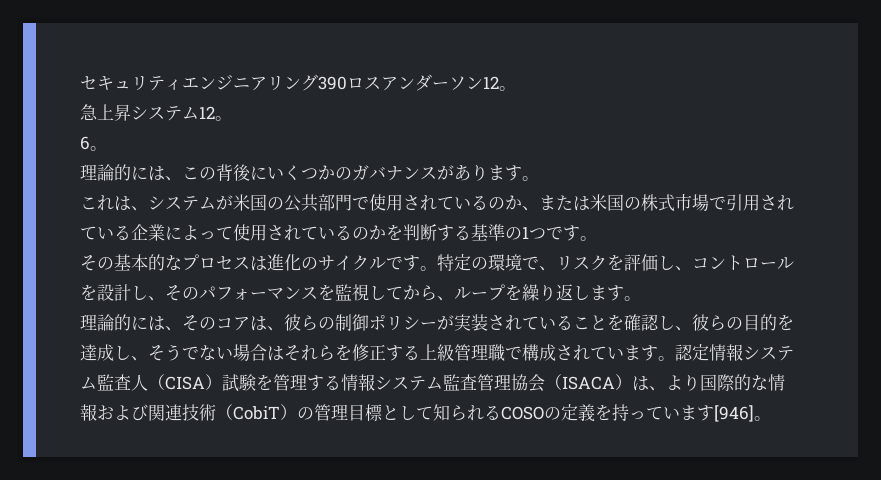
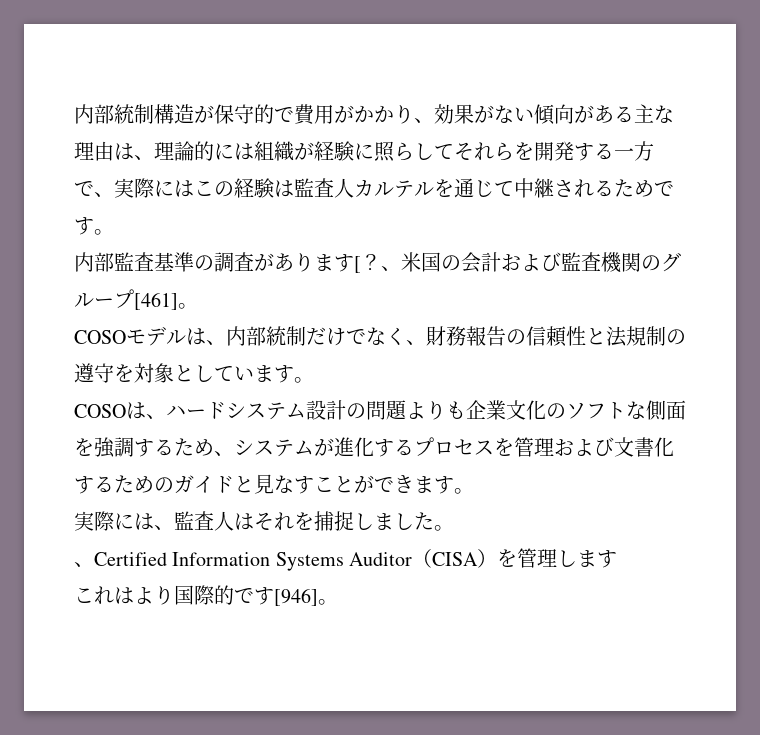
- セキュリティエンジニアリング390ロスアンダーソン12。
- 急上昇システム12。
- 6。
- 理論的には、この背後にいくつかのガバナンスがあります。
- これは、システムが米国の公共部門で使用されているのか、または米国の株式市場で引用されている企業によって使用されているのかを判断する基準の1つです。
- その基本的なプロセスは進化のサイクルです。特定の環境で、リスクを評価し、コントロールを設計し、そのパフォーマンスを監視してから、ループを繰り返します。
- 理論的には、そのコアは、彼らの制御ポリシーが実装されていることを確認し、彼らの目的を達成し、そうでない場合はそれらを修正する上級管理職で構成されています。認定情報システム監査人（CISA）試験を管理する情報システム監査管理協会（ISACA）は、より国際的な情報および関連技術（CobiT）の管理目標として知られるCOSOの定義を持っています[946]。
+ 内部統制構造が保守的で費用がかかり、効果がない傾向がある主な理由は、理論的には組織が経験に照らしてそれらを開発する一方で、実際にはこの経験は監査人カルテルを通じて中継されるためです。
+ 内部監査基準の調査があります[？、米国の会計および監査機関のグループ[461]。
+ COSOモデルは、内部統制だけでなく、財務報告の信頼性と法規制の遵守を対象としています。
+ COSOは、ハードシステム設計の問題よりも企業文化のソフトな側面を強調するため、システムが進化するプロセスを管理および文書化するためのガイドと見なすことができます。
+ 実際には、監査人はそれを捕捉しました。
+ 、Certified Information Systems Auditor（CISA）を管理します
+ これはより国際的です[946]。

